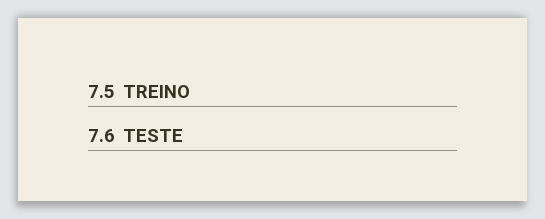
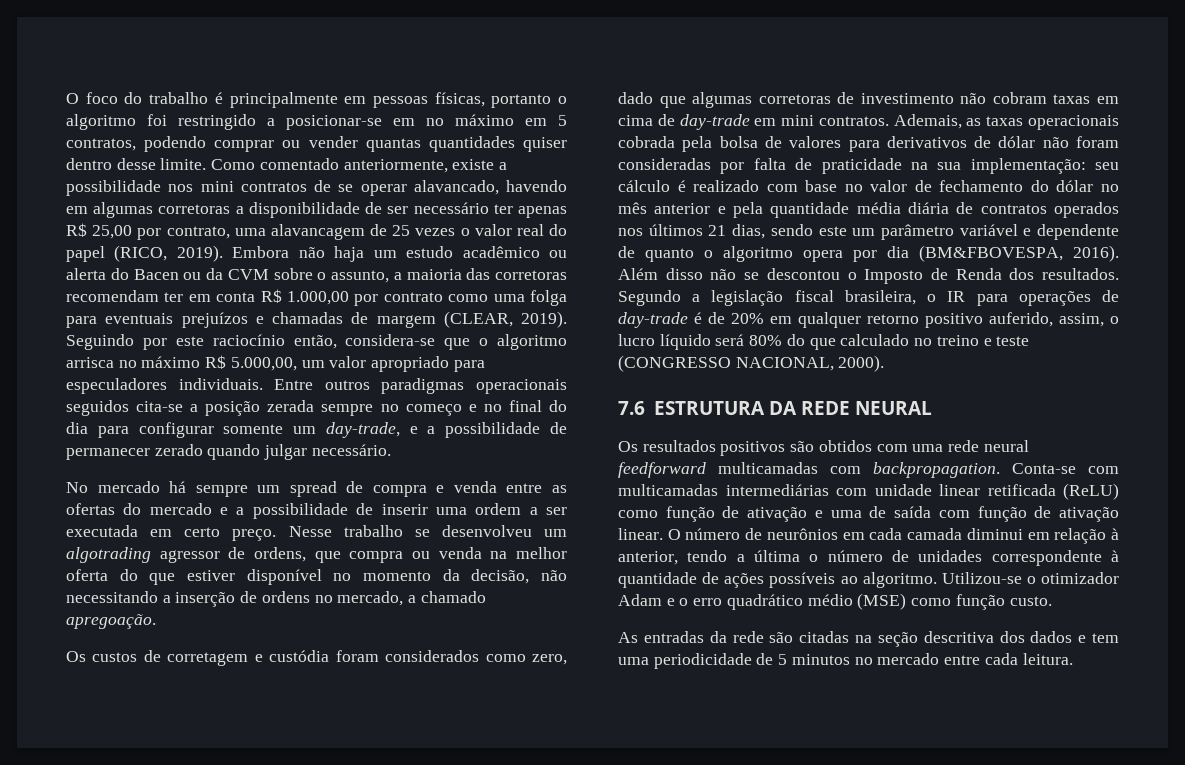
- 7.5 TREINO
- 7.6 TESTE
+ O foco do trabalho é principalmente em pessoas físicas, portanto o algoritmo foi restringido a posicionar-se em no máximo em 5 contratos, podendo comprar ou vender quantas quantidades quiser dentro desse limite. Como comentado anteriormente, existe a possibilidade nos mini contratos de se operar alavancado, havendo em algumas corretoras a disponibilidade de ser necessário ter apenas R$ 25,00 por contrato, uma alavancagem de 25 vezes o valor real do papel (RICO, 2019). Embora não haja um estudo acadêmico ou alerta do Bacen ou da CVM sobre o assunto, a maioria das corretoras recomendam ter em conta R$ 1.000,00 por contrato como uma folga para eventuais prejuízos e chamadas de margem (CLEAR, 2019). Seguindo por este raciocínio então, considera-se que o algoritmo arrisca no máximo R$ 5.000,00, um valor apropriado para especuladores individuais. Entre outros paradigmas operacionais seguidos cita-se a posição zerada sempre no começo e no final do dia para configurar somente um day-trade, e a possibilidade de permanecer zerado quando julgar necessário.
+ No mercado há sempre um spread de compra e venda entre as ofertas do mercado e a possibilidade de inserir uma ordem a ser executada em certo preço. Nesse trabalho se desenvolveu um algotrading agressor de ordens, que compra ou venda na melhor oferta do que estiver disponível no momento da decisão, não necessitando a inserção de ordens no mercado, a chamado apregoação.
+ Os custos de corretagem e custódia foram considerados como zero, dado que algumas corretoras de investimento não cobram taxas em cima de day-trade em mini contratos. Ademais, as taxas operacionais cobrada pela bolsa de valores para derivativos de dólar não foram consideradas por falta de praticidade na sua implementação: seu cálculo é realizado com base no valor de fechamento do dólar no mês anterior e pela quantidade média diária de contratos operados nos últimos 21 dias, sendo este um parâmetro variável e dependente de quanto o algoritmo opera por dia (BM&FBOVESPA, 2016). Além disso não se descontou o Imposto de Renda dos resultados. Segundo a legislação fiscal brasileira, o IR para operações de day-trade é de 20% em qualquer retorno positivo auferido, assim, o lucro líquido será 80% do que calculado no treino e teste (CONGRESSO NACIONAL, 2000).
+ 7.6 ESTRUTURA DA REDE NEURAL
+ Os resultados positivos são obtidos com uma rede neural feedforward multicamadas com backpropagation. Conta-se com multicamadas intermediárias com unidade linear retificada (ReLU) como função de ativação e uma de saída com função de ativação linear. O número de neurônios em cada camada diminui em relação à anterior, tendo a última o número de unidades correspondente à quantidade de ações possíveis ao algoritmo. Utilizou-se o otimizador Adam e o erro quadrático médio (MSE) como função custo.
+ As entradas da rede são citadas na seção descritiva dos dados e tem uma periodicidade de 5 minutos no mercado entre cada leitura.

